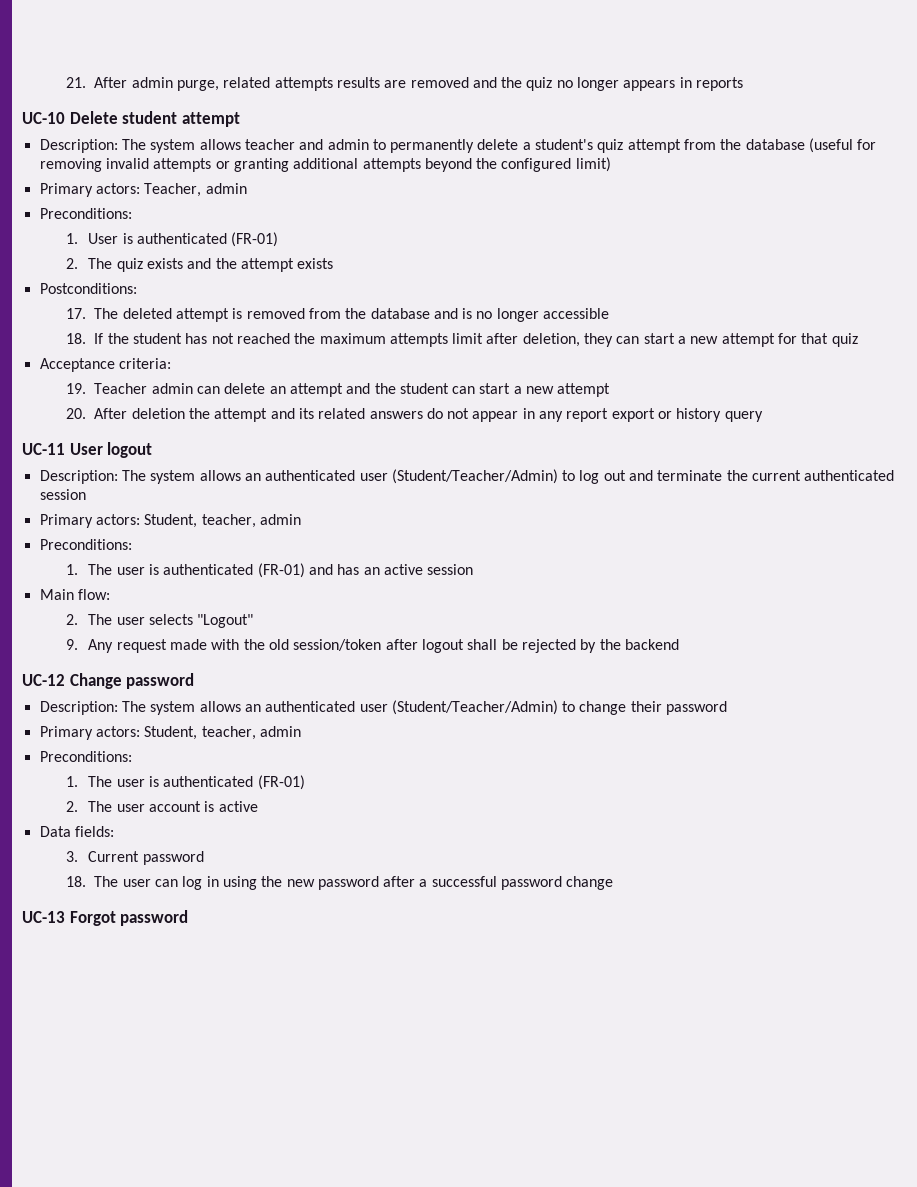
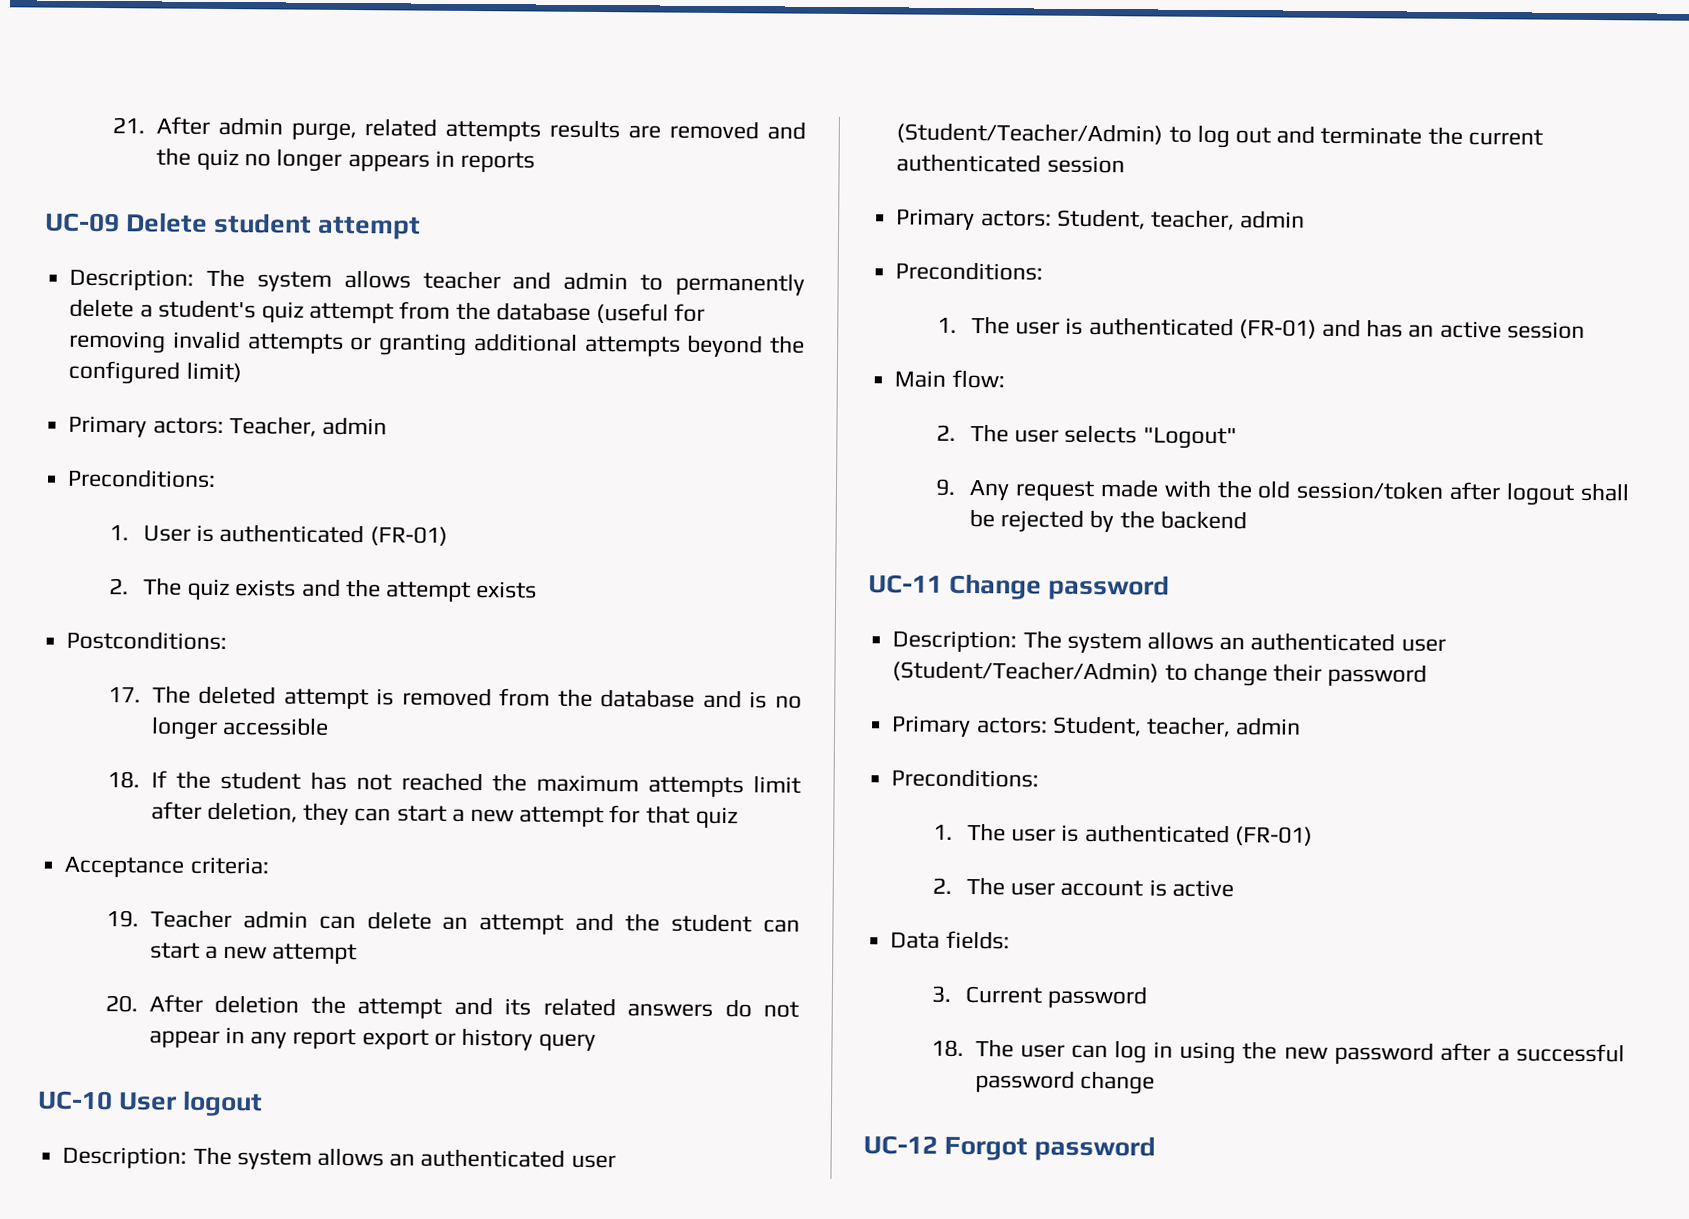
- UC-10 Delete student attempt
+ UC-09 Delete student attempt
- UC-11 User logout
+ UC-10 User logout
- UC-12 Change password
+ UC-11 Change password
- UC-13 Forgot password
+ UC-12 Forgot password

